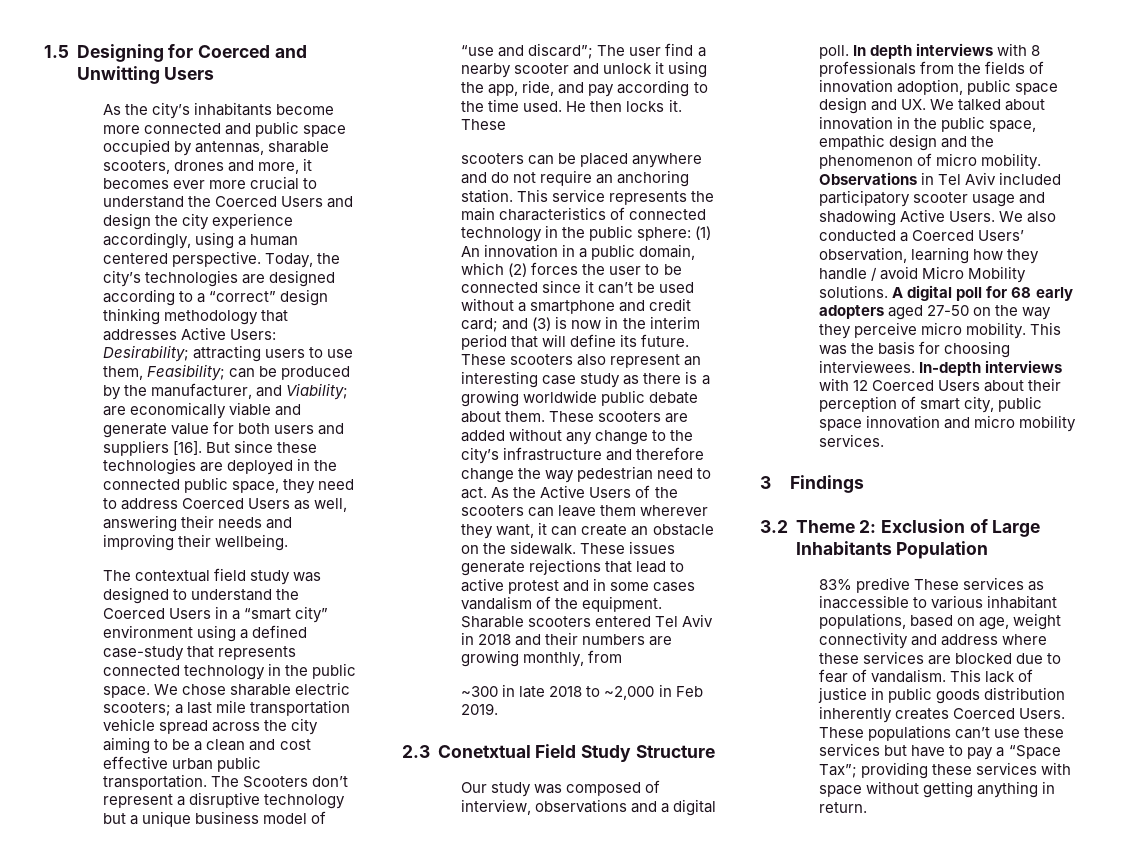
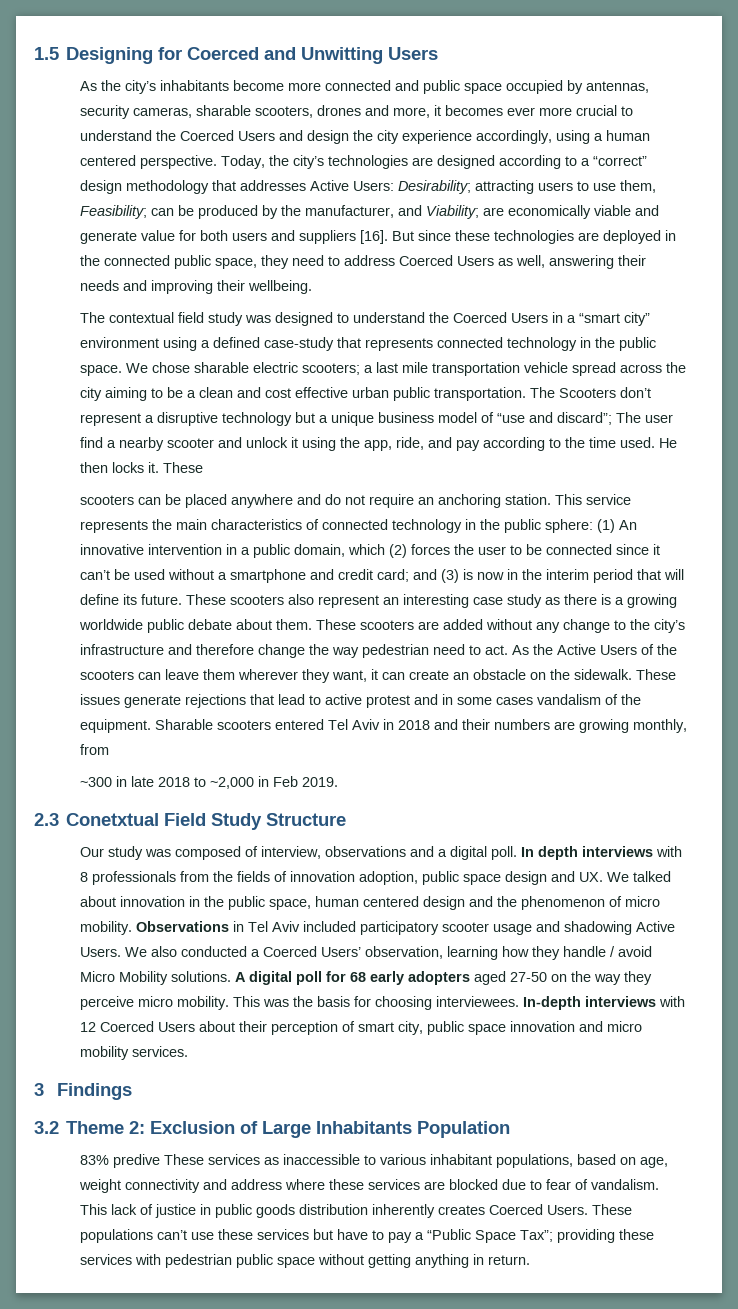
- As the city’s inhabitants become more connected and public space occupied by antennas, sharable scooters, drones and more, it becomes ever more crucial to understand the Coerced Users and design the city experience accordingly, using a human centered perspective.
+ As the city’s inhabitants become more connected and public space occupied by antennas, security cameras, sharable scooters, drones and more, it becomes ever more crucial to understand the Coerced Users and design the city experience accordingly, using a human centered perspective.
- Today, the city’s technologies are designed according to a “correct” design thinking methodology that addresses Active Users: Desirability; attracting users to use them, Feasibility; can be produced by the manufacturer, and Viability; are economically viable and generate value for both users and suppliers [16].
+ Today, the city’s technologies are designed according to a “correct” design methodology that addresses Active Users: Desirability; attracting users to use them, Feasibility; can be produced by the manufacturer, and Viability; are economically viable and generate value for both users and suppliers [16].
- This service represents the main characteristics of connected technology in the public sphere: (1) An innovation in a public domain, which (2) forces the user to be connected since it can’t be used without a smartphone and credit card; and (3) is now in the interim period that will define its future.
+ This service represents the main characteristics of connected technology in the public sphere: (1) An innovative intervention in a public domain, which (2) forces the user to be connected since it can’t be used without a smartphone and credit card; and (3) is now in the interim period that will define its future.
- In depth interviews with 8 professionals from the fields of innovation adoption, public space design and UX. We talked about innovation in the public space, empathic design and the phenomenon of micro mobility.
+ In depth interviews with 8 professionals from the fields of innovation adoption, public space design and UX. We talked about innovation in the public space, human centered design and the phenomenon of micro mobility.
- These populations can’t use these services but have to pay a “Space Tax”; providing these services with space without getting anything in return.
+ These populations can’t use these services but have to pay a “Public Space Tax”; providing these services with pedestrian public space without getting anything in return.

